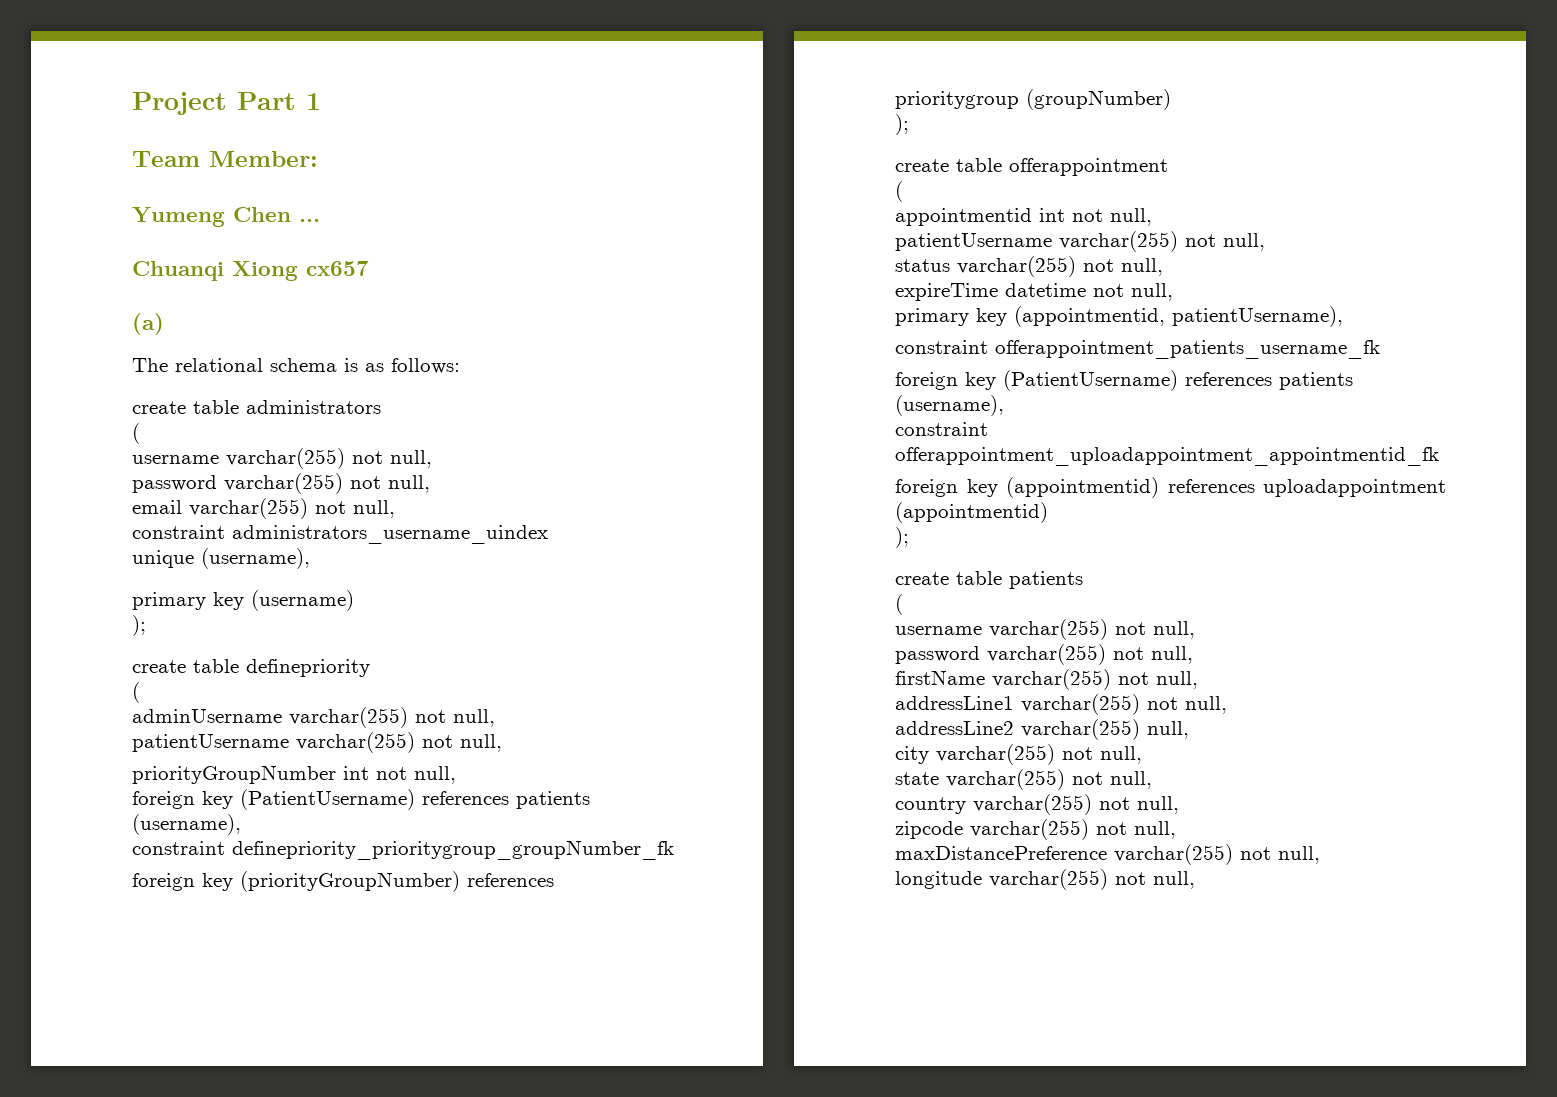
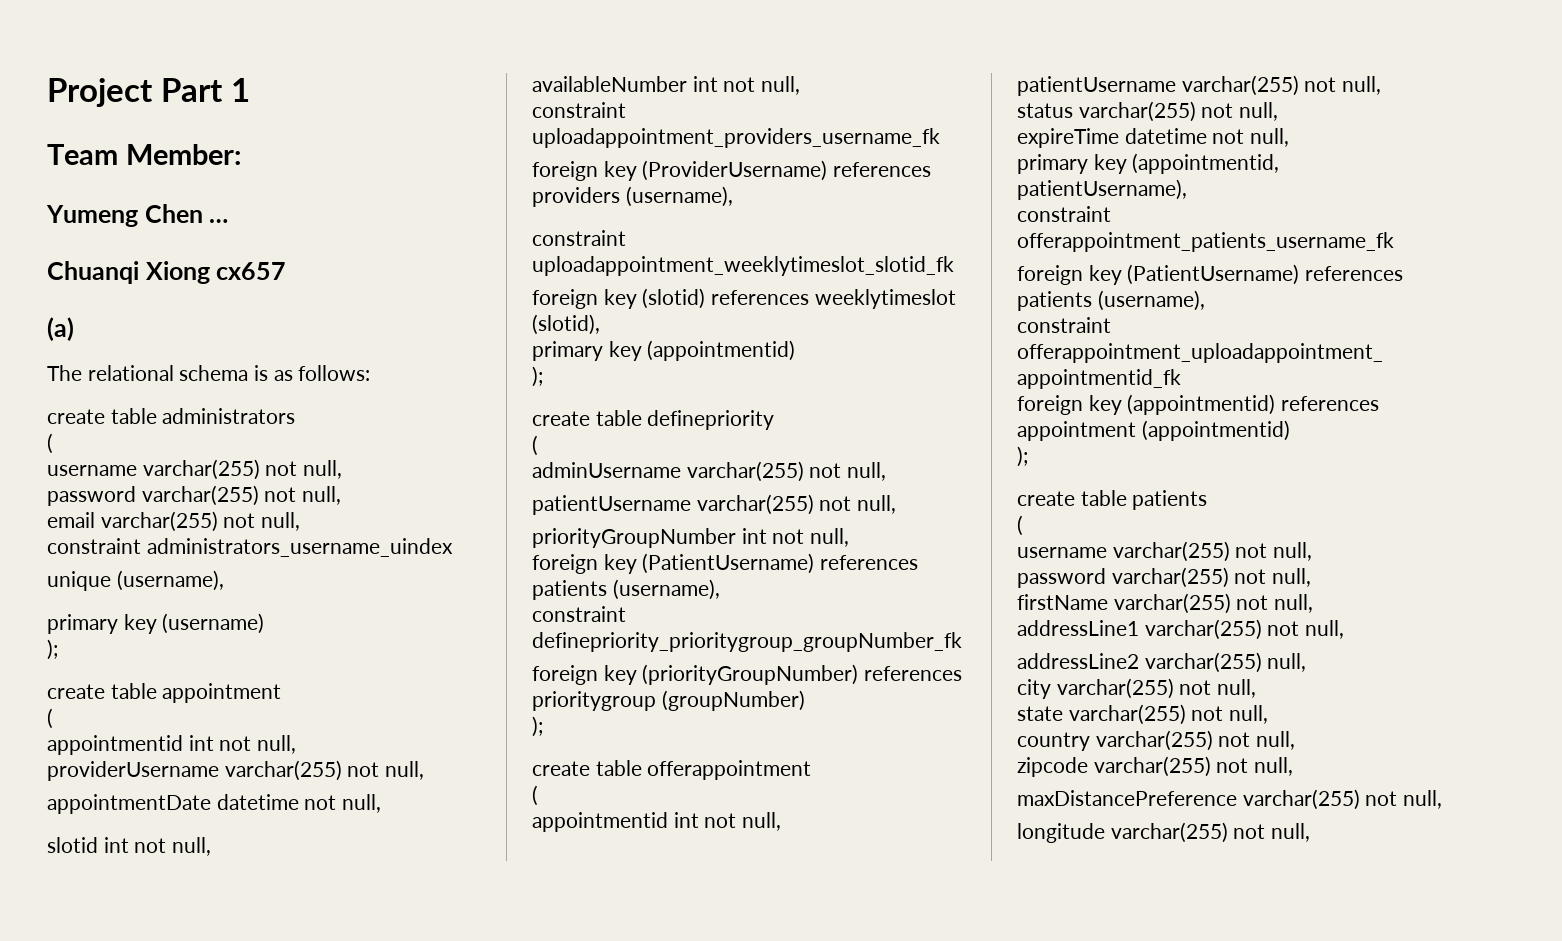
+ create table appointment
+ (
+ appointmentid int not null,
+ providerUsername varchar(255) not null,
+ appointmentDate datetime not null,
+ slotid int not null,
+ availableNumber int not null,
+ constraint uploadappointment_providers_username_fk
+ foreign key (ProviderUsername) references providers (username),
+ constraint uploadappointment_weeklytimeslot_slotid_fk
+ foreign key (slotid) references weeklytimeslot (slotid),
+ primary key (appointmentid)
+ );
- foreign key (appointmentid) references uploadappointment (appointmentid)
+ foreign key (appointmentid) references appointment (appointmentid)

